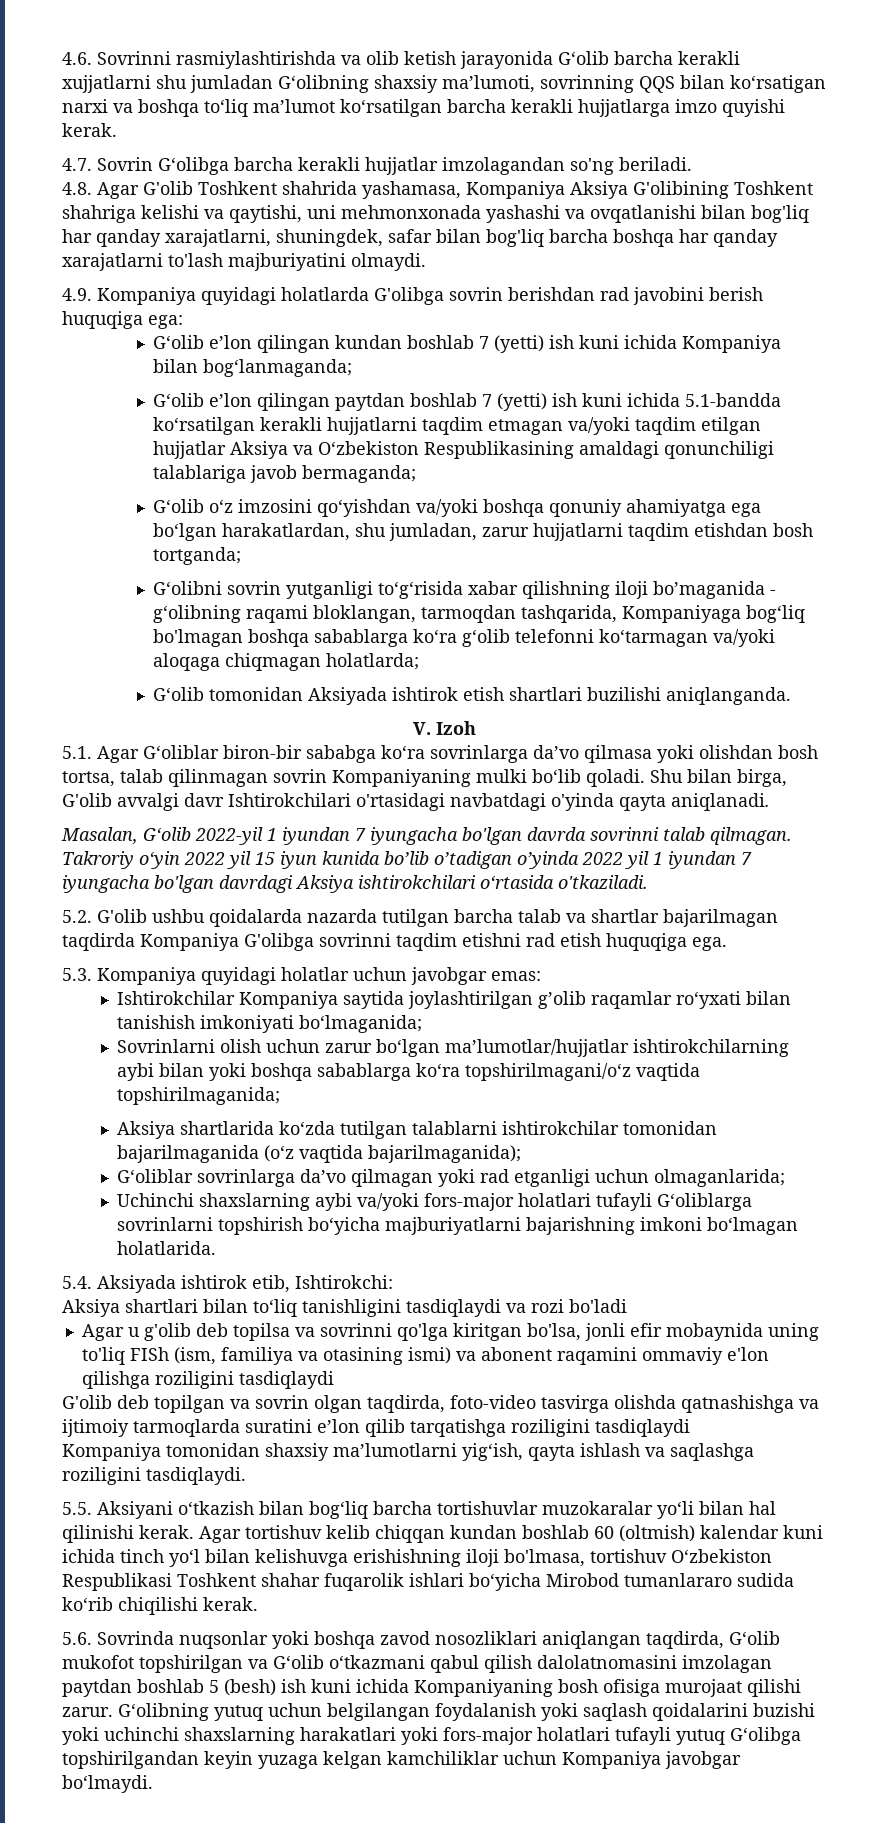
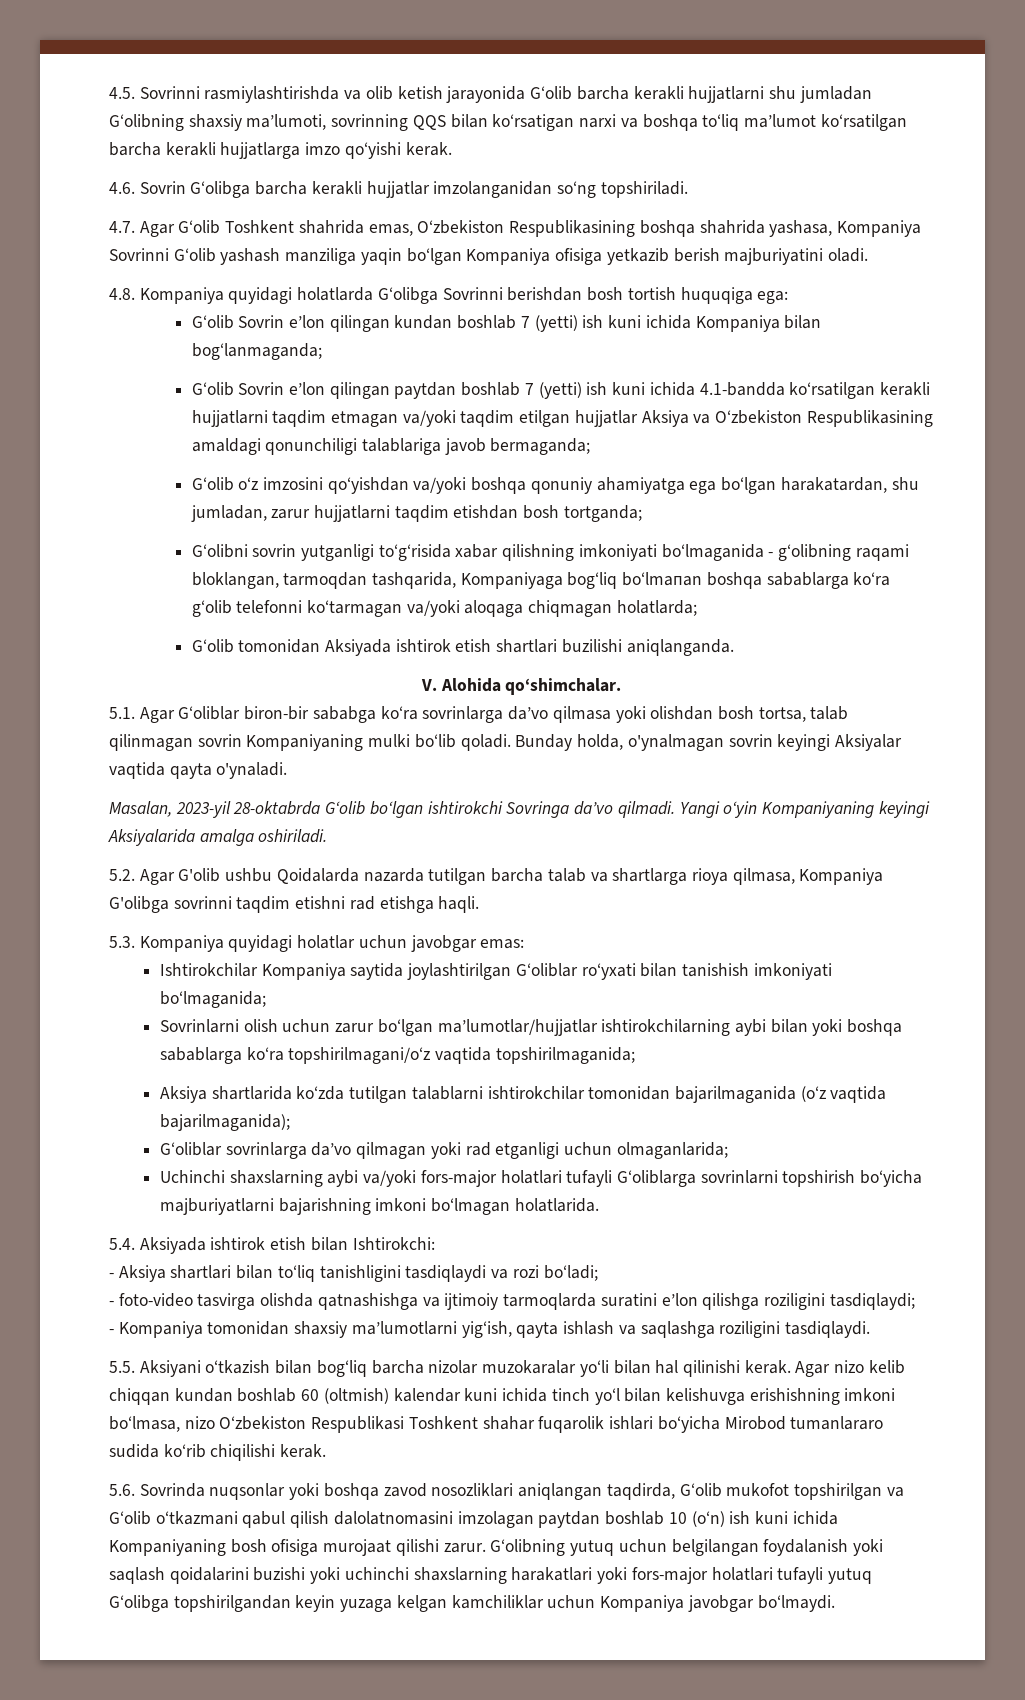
- 4.6. Sovrinni rasmiylashtirishda va olib ketish jarayonida G‘olib barcha kerakli xujjatlarni shu jumladan G‘olibning shaxsiy ma’lumoti, sovrinning QQS bilan ko‘rsatigan narxi va boshqa to‘liq ma’lumot ko‘rsatilgan barcha kerakli hujjatlarga imzo quyishi kerak.
- 4.7. Sovrin G‘olibga barcha kerakli hujjatlar imzolagandan so'ng beriladi.
- 4.8. Agar G'olib Toshkent shahrida yashamasa, Kompaniya Aksiya G'olibining Toshkent shahriga kelishi va qaytishi, uni mehmonxonada yashashi va ovqatlanishi bilan bog'liq har qanday xarajatlarni, shuningdek, safar bilan bog'liq barcha boshqa har qanday xarajatlarni to'lash majburiyatini olmaydi.
- 4.9. Kompaniya quyidagi holatlarda G'olibga sovrin berishdan rad javobini berish huquqiga ega:
+ 4.5. Sovrinni rasmiylashtirishda va olib ketish jarayonida G‘olib barcha kerakli hujjatlarni shu jumladan G‘olibning shaxsiy ma’lumoti, sovrinning QQS bilan ko‘rsatigan narxi va boshqa to‘liq ma’lumot ko‘rsatilgan barcha kerakli hujjatlarga imzo qo‘yishi kerak.
+ 4.6. Sovrin G‘olibga barcha kerakli hujjatlar imzolanganidan so‘ng topshiriladi.
+ 4.7. Agar G‘olib Toshkent shahrida emas, O‘zbekiston Respublikasining boshqa shahrida yashasa, Kompaniya Sovrinni G‘olib yashash manziliga yaqin bo‘lgan Kompaniya ofisiga yetkazib berish majburiyatini oladi.
+ 4.8. Kompaniya quyidagi holatlarda G‘olibga Sovrinni berishdan bosh tortish huquqiga ega:
- G‘olib e’lon qilingan kundan boshlab 7 (yetti) ish kuni ichida Kompaniya bilan bog‘lanmaganda;
+ G‘olib Sovrin e’lon qilingan kundan boshlab 7 (yetti) ish kuni ichida Kompaniya bilan bog‘lanmaganda;
- G‘olib e’lon qilingan paytdan boshlab 7 (yetti) ish kuni ichida 5.1-bandda ko‘rsatilgan kerakli hujjatlarni taqdim etmagan va/yoki taqdim etilgan hujjatlar Aksiya va O‘zbekiston Respublikasining amaldagi qonunchiligi talablariga javob bermaganda;
+ G‘olib Sovrin e’lon qilingan paytdan boshlab 7 (yetti) ish kuni ichida 4.1-bandda ko‘rsatilgan kerakli hujjatlarni taqdim etmagan va/yoki taqdim etilgan hujjatlar Aksiya va O‘zbekiston Respublikasining amaldagi qonunchiligi talablariga javob bermaganda;
- G‘olib o‘z imzosini qo‘yishdan va/yoki boshqa qonuniy ahamiyatga ega bo‘lgan harakatlardan, shu jumladan, zarur hujjatlarni taqdim etishdan bosh tortganda;
+ G‘olib o‘z imzosini qo‘yishdan va/yoki boshqa qonuniy ahamiyatga ega bo‘lgan harakatardan, shu jumladan, zarur hujjatlarni taqdim etishdan bosh tortganda;
- G‘olibni sovrin yutganligi to‘g‘risida xabar qilishning iloji bo’maganida - g‘olibning raqami bloklangan, tarmoqdan tashqarida, Kompaniyaga bog‘liq bo'lmagan boshqa sabablarga ko‘ra g‘olib telefonni ko‘tarmagan va/yoki aloqaga chiqmаgan holatlarda;
+ G‘olibni sovrin yutganligi to‘g‘risida xabar qilishning imkoniyati bo‘lmaganida - g‘olibning raqami bloklangan, tarmoqdan tashqarida, Kompaniyaga bog‘liq bo‘lmaпan boshqa sabablarga ko‘ra g‘olib telefonni ko‘tarmagan va/yoki aloqaga chiqmаgan holatlarda;
- V. Izoh
+ V. Alohida qo‘shimchalar.
- Shu bilan birga, G'olib avvalgi davr Ishtirokchilari o'rtasidagi navbatdagi o'yinda qayta aniqlanadi.
- Masalan, G‘olib 2022-yil 1 iyundan 7 iyungacha bo'lgan davrda sovrinni talab qilmagan. Takroriy oʻyin 2022 yil 15 iyun kunida bo’lib o’tadigan o’yinda 2022 yil 1 iyundan 7 iyungacha bo'lgan davrdagi Aksiya ishtirokchilari oʻrtasida o'tkaziladi.
+ Bunday holda, o'ynalmagan sovrin keyingi Aksiyalar vaqtida qayta o'ynaladi.
+ Masalan, 2023-yil 28-oktabrda G‘olib bo‘lgan ishtirokchi Sovringa da’vo qilmadi. Yangi o‘yin Kompaniyaning keyingi Aksiyalarida amalga oshiriladi.
- 5.2. G'olib ushbu qoidalarda nazarda tutilgan barcha talab va shartlar bajarilmagan taqdirda Kompaniya G'olibga sovrinni taqdim etishni rad etish huquqiga ega.
+ 5.2. Agar G'olib ushbu Qoidalarda nazarda tutilgan barcha talab va shartlarga rioya qilmasa, Kompaniya G'olibga sovrinni taqdim etishni rad etishga haqli.
- Ishtirokchilar Kompaniya saytida joylashtirilgan g’olib raqamlar ro‘yxati bilan tanishish imkoniyati bo‘lmaganida;
+ Ishtirokchilar Kompaniya saytida joylashtirilgan G‘oliblar ro‘yxati bilan tanishish imkoniyati bo‘lmaganida;
- 5.4. Aksiyada ishtirok etib, Ishtirokchi:
+ 5.4. Aksiyada ishtirok etish bilan Ishtirokchi:
- Aksiya shartlari bilan to‘liq tanishligini tasdiqlaydi va rozi bo'ladi
- Agar u g'olib deb topilsa va sovrinni qo'lga kiritgan bo'lsa, jonli efir mobaynida uning to'liq FISh (ism, familiya va otasining ismi) va abonent raqamini ommaviy e'lon qilishga roziligini tasdiqlaydi
- G'olib deb topilgan va sovrin olgan taqdirda, foto-video tasvirga olishda qatnashishga va ijtimoiy tarmoqlarda suratini e’lon qilib tarqatishga roziligini tasdiqlaydi
- Kompaniya tomonidan shaxsiy ma’lumotlarni yig‘ish, qayta ishlash va saqlashga roziligini tasdiqlaydi.
+ - Aksiya shartlari bilan to‘liq tanishligini tasdiqlaydi va rozi bo‘ladi;
+ - foto-video tasvirga olishda qatnashishga va ijtimoiy tarmoqlarda suratini e’lon qilishga roziligini tasdiqlaydi;
+ - Kompaniya tomonidan shaxsiy ma’lumotlarni yig‘ish, qayta ishlash va saqlashga roziligini tasdiqlaydi.
- 5.5. Aksiyani o‘tkazish bilan bog‘liq barcha tortishuvlar muzokaralar yo‘li bilan hal qilinishi kerak.
+ 5.5. Aksiyani o‘tkazish bilan bog‘liq barcha nizolar muzokaralar yo‘li bilan hal qilinishi kerak.
- Agar tortishuv kelib chiqqan kundan boshlab 60 (oltmish) kalendar kuni ichida tinch yo‘l bilan kelishuvga erishishning iloji bo'lmasa, tortishuv O‘zbekiston Respublikasi Toshkent shahar fuqarolik ishlari bo‘yicha Mirobod tumanlararo sudida ko‘rib chiqilishi kerak.
+ Agar nizo kelib chiqqan kundan boshlab 60 (oltmish) kalendar kuni ichida tinch yo‘l bilan kelishuvga erishishning imkoni bo‘lmasa, nizo O‘zbekiston Respublikasi Toshkent shahar fuqarolik ishlari bo‘yicha Mirobod tumanlararo sudida ko‘rib chiqilishi kerak.
- 5.6. Sovrinda nuqsonlar yoki boshqa zavod nosozliklari aniqlangan taqdirda, G‘olib mukofot topshirilgan va G‘olib o‘tkazmani qabul qilish dalolatnomasini imzolagan paytdan boshlab 5 (besh) ish kuni ichida Kompaniyaning bosh ofisiga murojaat qilishi zarur.
+ 5.6. Sovrinda nuqsonlar yoki boshqa zavod nosozliklari aniqlangan taqdirda, G‘olib mukofot topshirilgan va G‘olib o‘tkazmani qabul qilish dalolatnomasini imzolagan paytdan boshlab 10 (o‘n) ish kuni ichida Kompaniyaning bosh ofisiga murojaat qilishi zarur.

